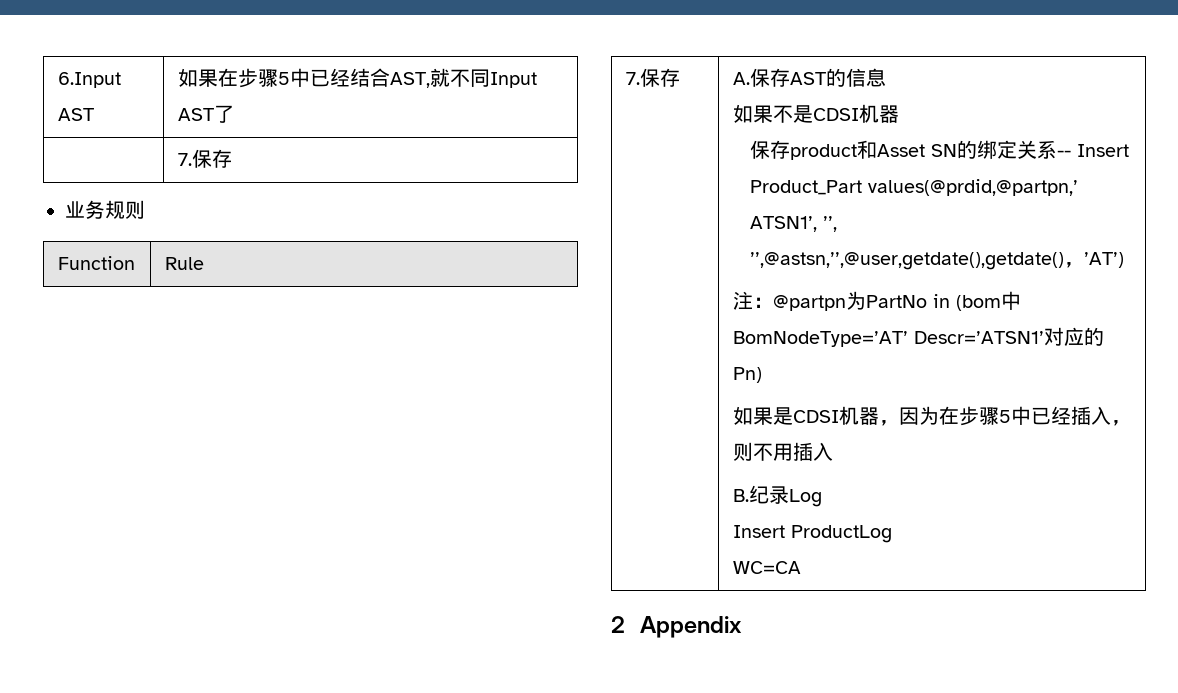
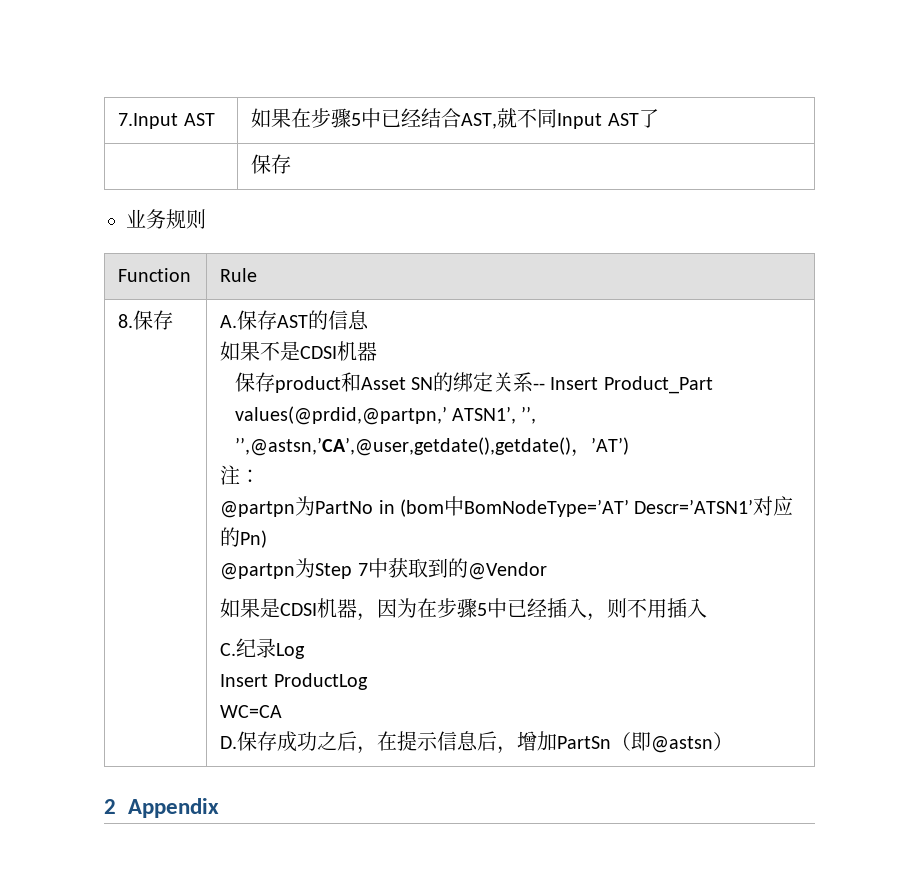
- 6.Input AST | 如果在步骤5中已经结合AST,就不同Input AST了
+ 7.Input AST | 如果在步骤5中已经结合AST,就不同Input AST了
- | 7.保存
+ | 保存
  Function | Rule
- 7.保存
+ 8.保存
- 保存product和Asset SN的绑定关系-- Insert Product_Part values(@prdid,@partpn,’ ATSN1’, ’’, ’’,@astsn,’’,@user,getdate(),getdate()，’AT’)
+ 保存product和Asset SN的绑定关系-- Insert Product_Part values(@prdid,@partpn,’ ATSN1’, ’’, ’’,@astsn,’CA’,@user,getdate(),getdate()，’AT’)
- 注：@partpn为PartNo in (bom中BomNodeType=’AT’ Descr=’ATSN1’对应的Pn)
+ 注：
+ @partpn为PartNo in (bom中BomNodeType=’AT’ Descr=’ATSN1’对应的Pn)
+ @partpn为Step 7中获取到的@Vendor
- B.纪录Log
+ C.纪录Log
+ D.保存成功之后，在提示信息后，增加PartSn（即@astsn）

